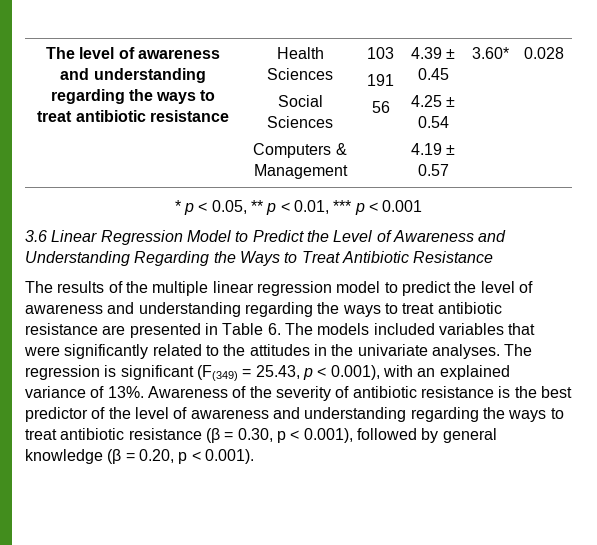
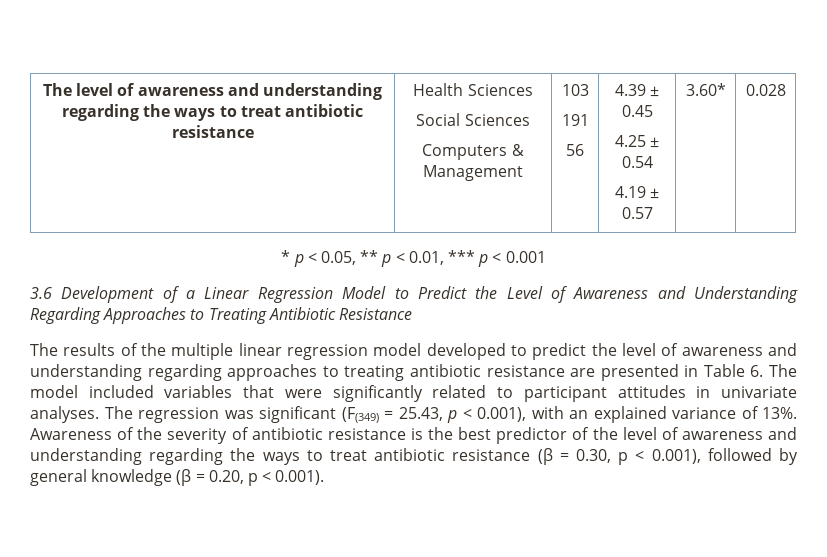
- 3.6 Linear Regression Model to Predict the Level of Awareness and Understanding Regarding the Ways to Treat Antibiotic Resistance
+ 3.6 Development of a Linear Regression Model to Predict the Level of Awareness and Understanding Regarding Approaches to Treating Antibiotic Resistance
- The results of the multiple linear regression model to predict the level of awareness and understanding regarding the ways to treat antibiotic resistance are presented in Table 6. The models included variables that were significantly related to the attitudes in the univariate analyses.
+ The results of the multiple linear regression model developed to predict the level of awareness and understanding regarding approaches to treating antibiotic resistance are presented in Table 6. The model included variables that were significantly related to participant attitudes in univariate analyses.
- The regression is significant (F(349) = 25.43, p < 0.001), with an explained variance of 13%.
+ The regression was significant (F(349) = 25.43, p < 0.001), with an explained variance of 13%.

